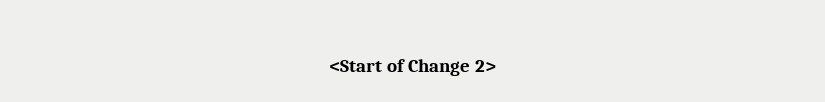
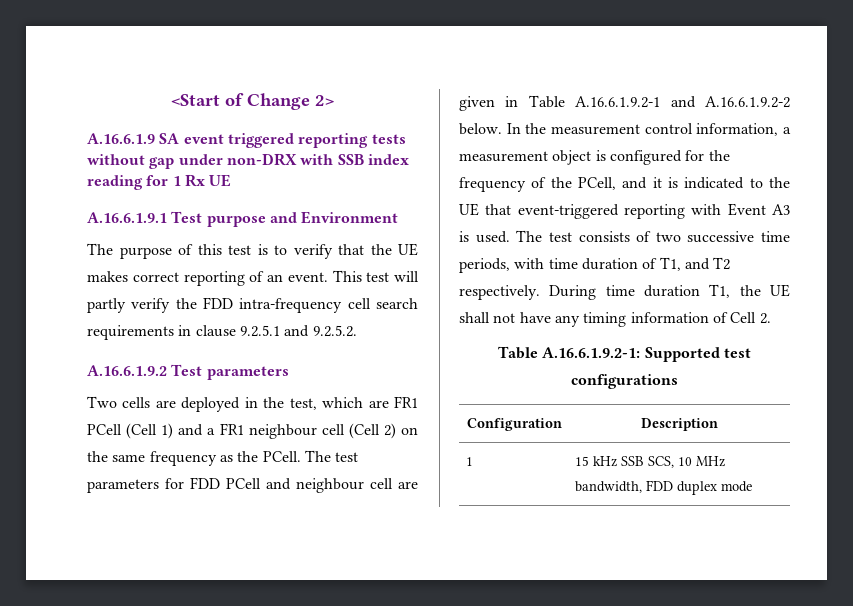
+ A.16.6.1.9 SA event triggered reporting tests without gap under non-DRX with SSB index reading for 1 Rx UE
+ A.16.6.1.9.1 Test purpose and Environment
+ The purpose of this test is to verify that the UE makes correct reporting of an event. This test will partly verify the FDD intra-frequency cell search requirements in clause 9.2.5.1 and 9.2.5.2.
+ A.16.6.1.9.2 Test parameters
+ Two cells are deployed in the test, which are FR1 PCell (Cell 1) and a FR1 neighbour cell (Cell 2) on the same frequency as the PCell. The test parameters for FDD PCell and neighbour cell are given in Table A.16.6.1.9.2-1 and A.16.6.1.9.2-2 below. In the measurement control information, a measurement object is configured for the frequency of the PCell, and it is indicated to the UE that event-triggered reporting with Event A3 is used. The test consists of two successive time periods, with time duration of T1, and T2 respectively. During time duration T1, the UE shall not have any timing information of Cell 2.
+ Table A.16.6.1.9.2-1: Supported test configurations
+ Configuration | Description
+ 1 | 15 kHz SSB SCS, 10 MHz bandwidth, FDD duplex mode

